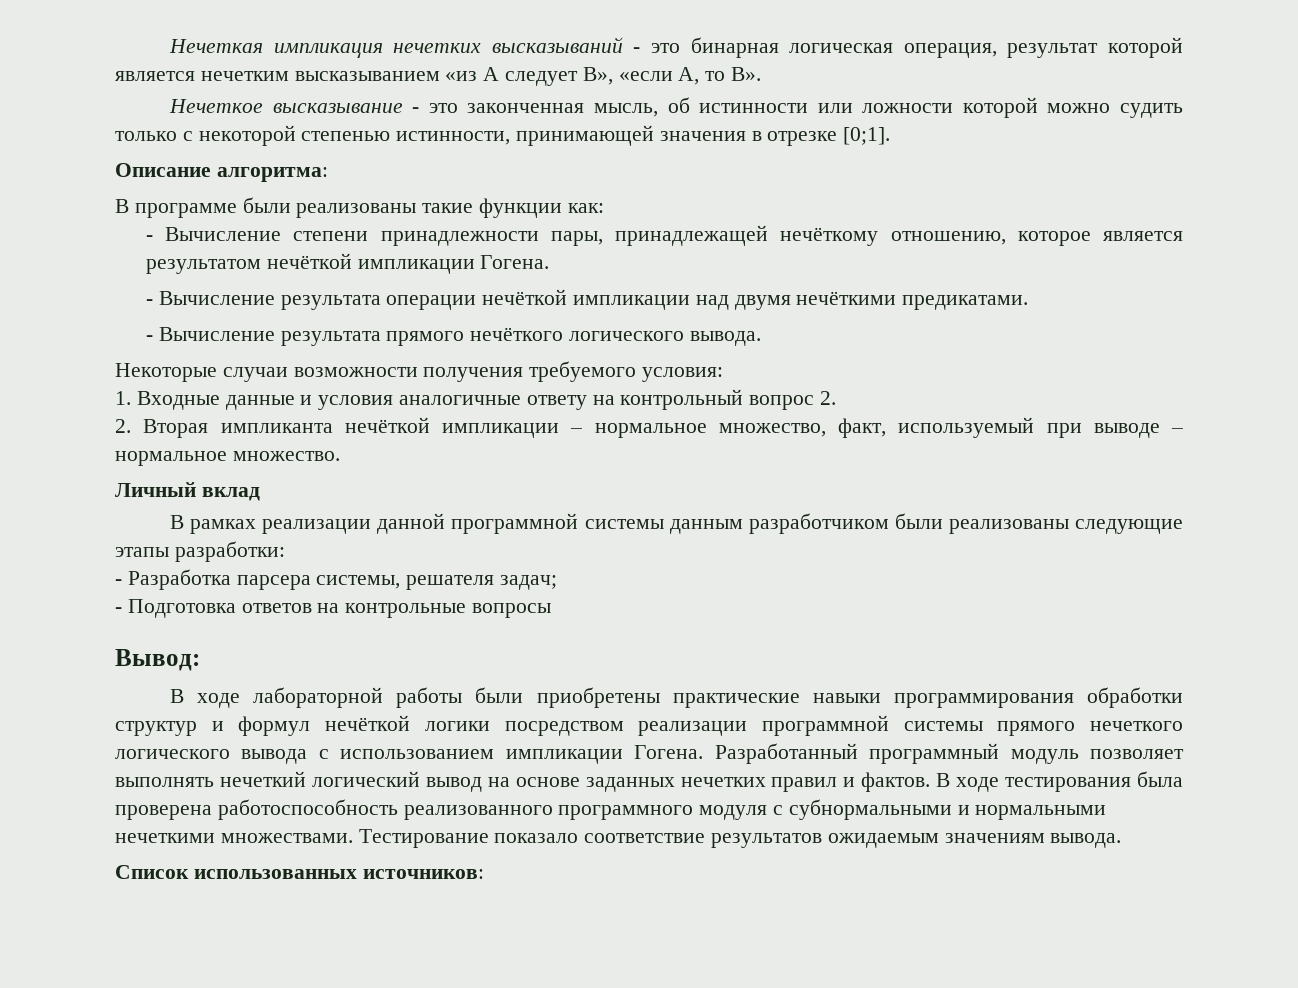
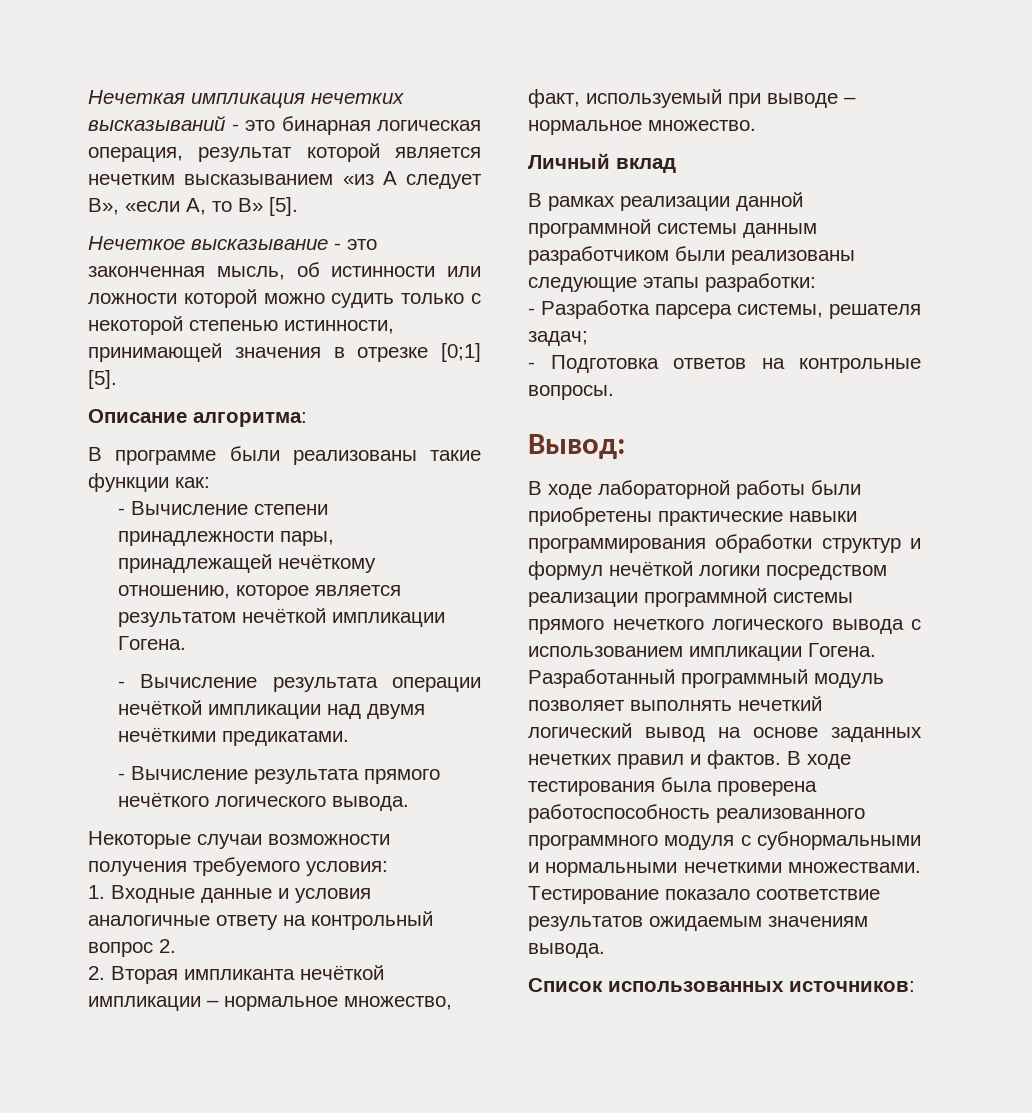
- Нечеткая импликация нечетких высказываний - это бинарная логическая операция, результат которой является нечетким высказыванием «из А следует B», «если А, то B».
+ Нечеткая импликация нечетких высказываний - это бинарная логическая операция, результат которой является нечетким высказыванием «из А следует B», «если А, то B» [5].
- Нечеткое высказывание - это законченная мысль, об истинности или ложности которой можно судить только с некоторой степенью истинности, принимающей значения в отрезке [0;1].
+ Нечеткое высказывание - это законченная мысль, об истинности или ложности которой можно судить только с некоторой степенью истинности, принимающей значения в отрезке [0;1] [5].
- - Подготовка ответов на контрольные вопросы
+ - Подготовка ответов на контрольные вопросы.

